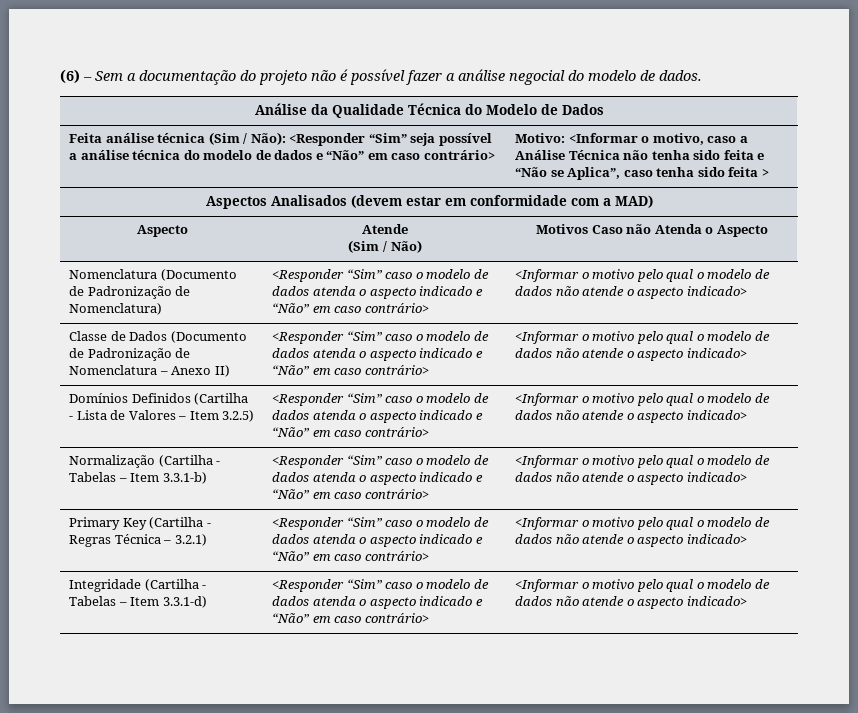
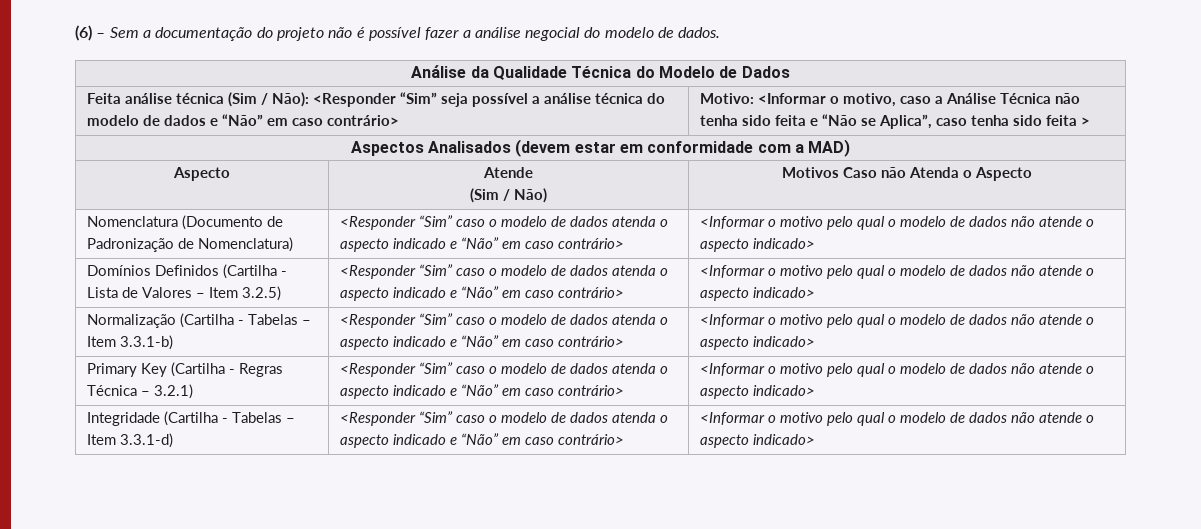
- Classe de Dados (Documento de Padronização de Nomenclatura – Anexo II) | <Responder “Sim” caso o modelo de dados atenda o aspecto indicado e “Não” em caso contrário> | <Informar o motivo pelo qual o modelo de dados não atende o aspecto indicado>

